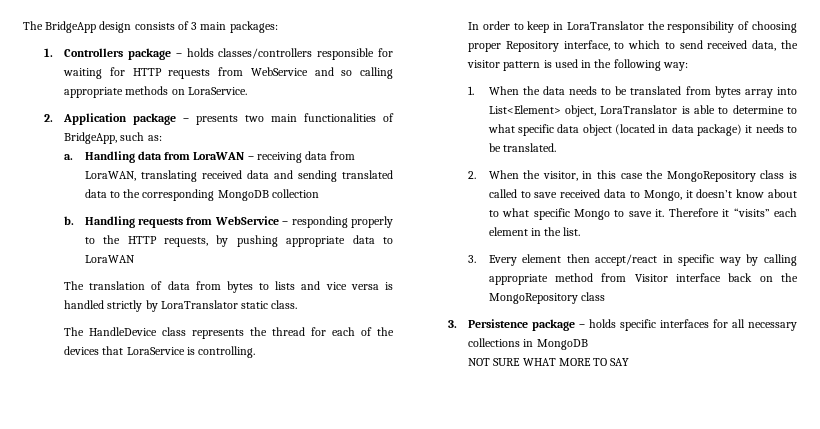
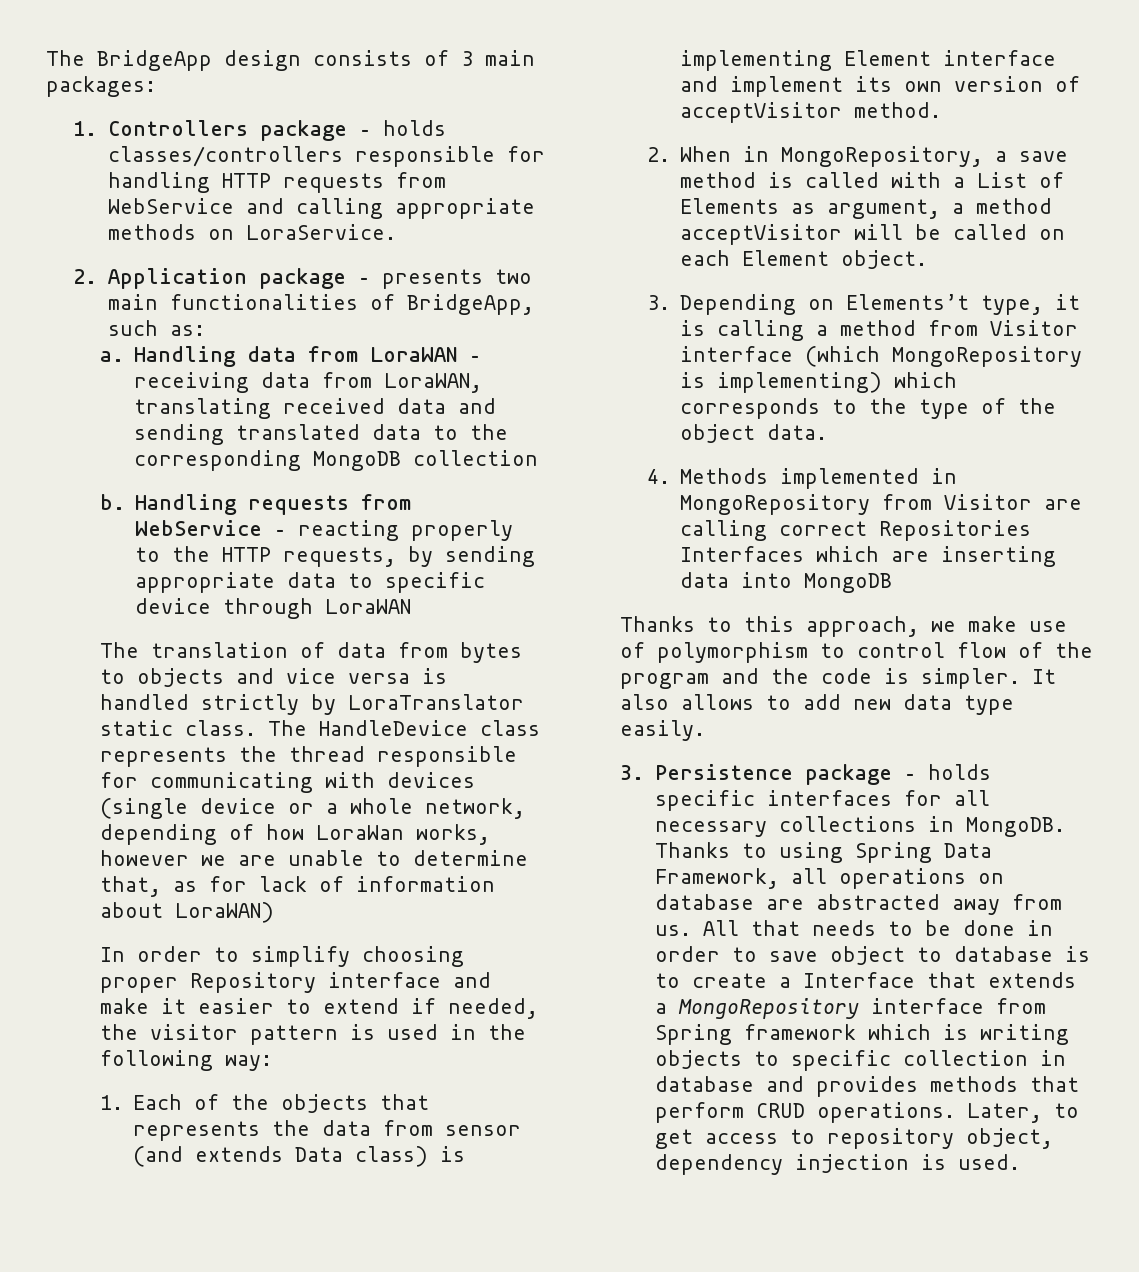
- 1. Controllers package – holds classes/controllers responsible for waiting for HTTP requests from WebService and so calling appropriate methods on LoraService.
+ 1. Controllers package – holds classes/controllers responsible for handling HTTP requests from WebService and calling appropriate methods on LoraService.
- Handling requests from WebService – responding properly to the HTTP requests, by pushing appropriate data to LoraWAN
+ Handling requests from WebService – reacting properly to the HTTP requests, by sending appropriate data to specific device through LoraWAN
- The translation of data from bytes to lists and vice versa is handled strictly by LoraTranslator static class.
- The HandleDevice class represents the thread for each of the devices that LoraService is controlling.
- In order to keep in LoraTranslator the responsibility of choosing proper Repository interface, to which to send received data, the visitor pattern is used in the following way:
+ The translation of data from bytes to objects and vice versa is handled strictly by LoraTranslator static class. The HandleDevice class represents the thread responsible for communicating with devices (single device or a whole network, depending of how LoraWan works, however we are unable to determine that, as for lack of information about LoraWAN)
+ In order to simplify choosing proper Repository interface and make it easier to extend if needed, the visitor pattern is used in the following way:
- 1. When the data needs to be translated from bytes array into List<Element> object, LoraTranslator is able to determine to what specific data object (located in data package) it needs to be translated.
- 2. When the visitor, in this case the MongoRepository class is called to save received data to Mongo, it doesn’t know about to what specific Mongo to save it. Therefore it “visits” each element in the list.
- 3. Every element then accept/react in specific way by calling appropriate method from Visitor interface back on the MongoRepository class
+ 1. Each of the objects that represents the data from sensor (and extends Data class) is implementing Element interface and implement its own version of acceptVisitor method.
+ 2. When in MongoRepository, a save method is called with a List of Elements as argument, a method acceptVisitor will be called on each Element object.
+ 3. Depending on Elements’t type, it is calling a method from Visitor interface (which MongoRepository is implementing) which corresponds to the type of the object data.
+ 4. Methods implemented in MongoRepository from Visitor are calling correct Repositories Interfaces which are inserting data into MongoDB
+ Thanks to this approach, we make use of polymorphism to control flow of the program and the code is simpler. It also allows to add new data type easily.
- 3. Persistence package – holds specific interfaces for all necessary collections in MongoDB
- NOT SURE WHAT MORE TO SAY
+ 3. Persistence package – holds specific interfaces for all necessary collections in MongoDB. Thanks to using Spring Data Framework, all operations on database are abstracted away from us. All that needs to be done in order to save object to database is to create a Interface that extends a MongoRepository interface from Spring framework which is writing objects to specific collection in database and provides methods that perform CRUD operations. Later, to get access to repository object, dependency injection is used.

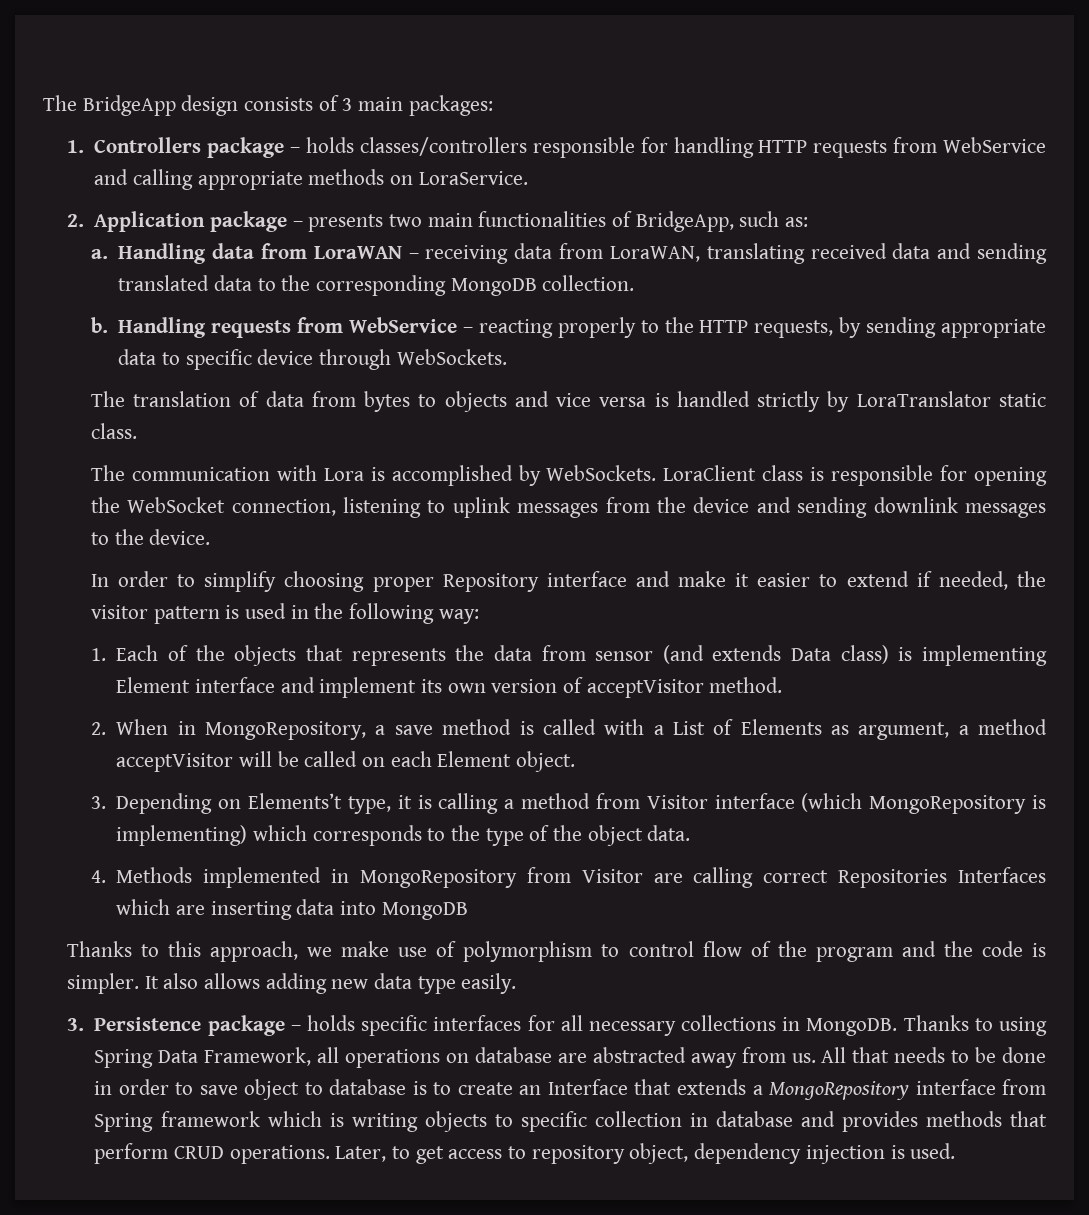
- Handling data from LoraWAN – receiving data from LoraWAN, translating received data and sending translated data to the corresponding MongoDB collection
+ Handling data from LoraWAN – receiving data from LoraWAN, translating received data and sending translated data to the corresponding MongoDB collection.
- Handling requests from WebService – reacting properly to the HTTP requests, by sending appropriate data to specific device through LoraWAN
+ Handling requests from WebService – reacting properly to the HTTP requests, by sending appropriate data to specific device through WebSockets.
- The translation of data from bytes to objects and vice versa is handled strictly by LoraTranslator static class. The HandleDevice class represents the thread responsible for communicating with devices (single device or a whole network, depending of how LoraWan works, however we are unable to determine that, as for lack of information about LoraWAN)
+ The translation of data from bytes to objects and vice versa is handled strictly by LoraTranslator static class.
+ The communication with Lora is accomplished by WebSockets. LoraClient class is responsible for opening the WebSocket connection, listening to uplink messages from the device and sending downlink messages to the device.
- It also allows to add new data type easily.
+ It also allows adding new data type easily.
- All that needs to be done in order to save object to database is to create a Interface that extends a MongoRepository interface from Spring framework which is writing objects to specific collection in database and provides methods that perform CRUD operations.
+ All that needs to be done in order to save object to database is to create an Interface that extends a MongoRepository interface from Spring framework which is writing objects to specific collection in database and provides methods that perform CRUD operations.

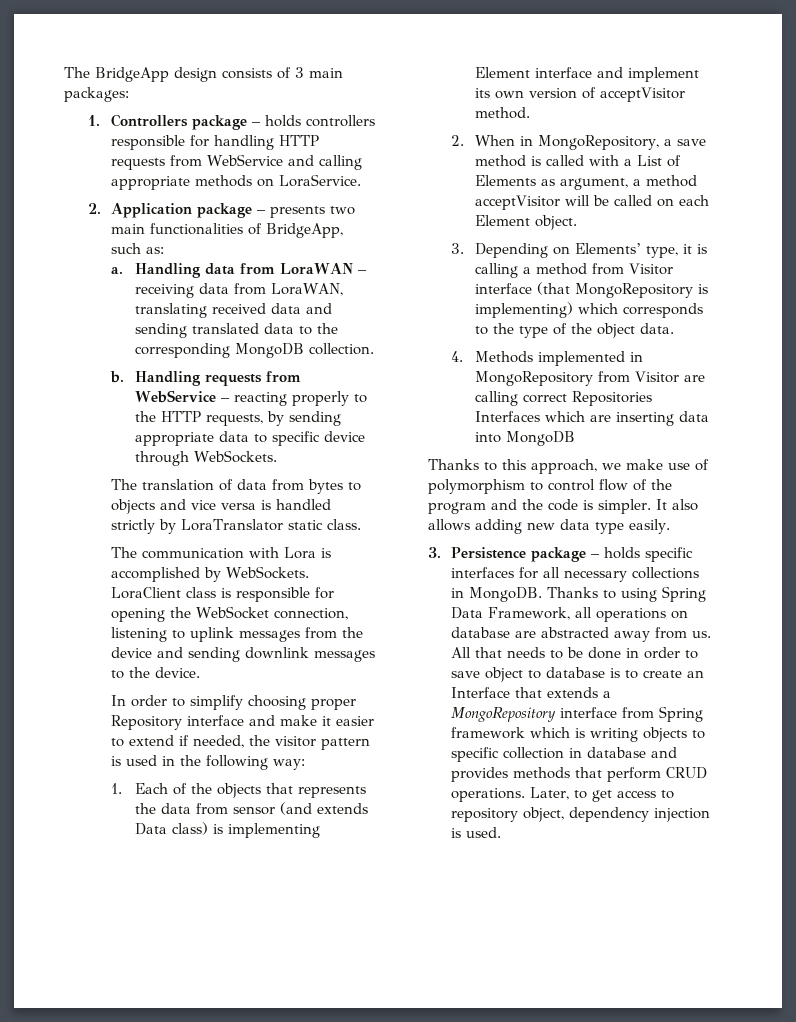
- 1. Controllers package – holds classes/controllers responsible for handling HTTP requests from WebService and calling appropriate methods on LoraService.
+ 1. Controllers package – holds controllers responsible for handling HTTP requests from WebService and calling appropriate methods on LoraService.
- 3. Depending on Elements’t type, it is calling a method from Visitor interface (which MongoRepository is implementing) which corresponds to the type of the object data.
+ 3. Depending on Elements’ type, it is calling a method from Visitor interface (that MongoRepository is implementing) which corresponds to the type of the object data.

